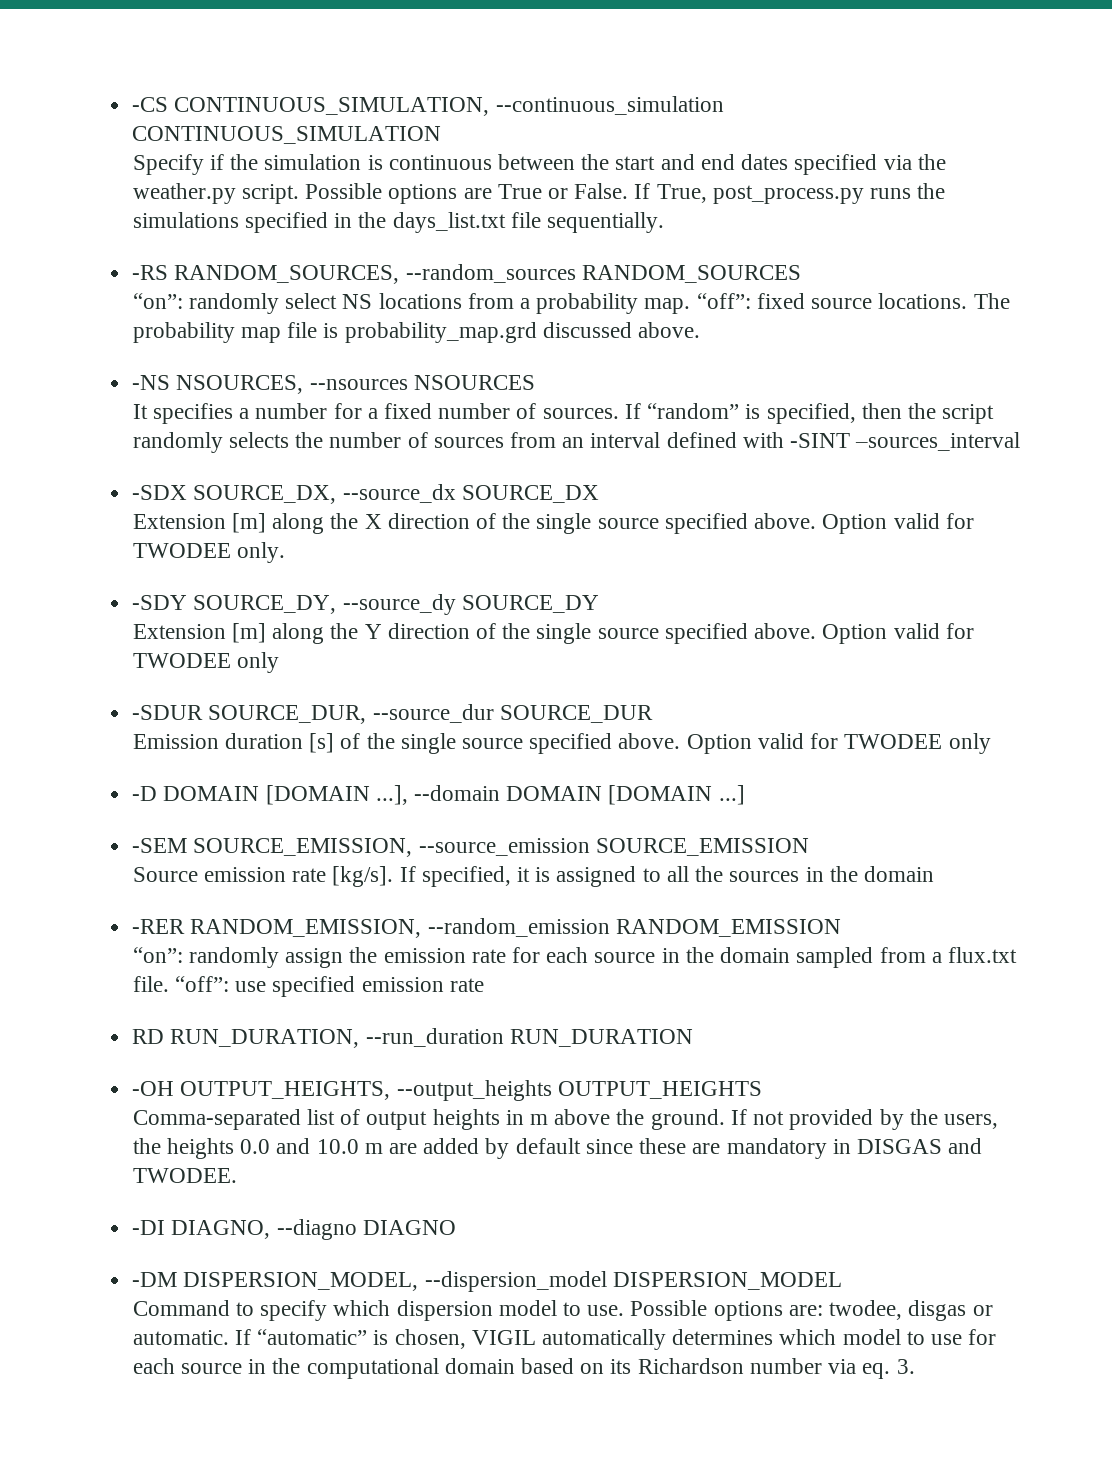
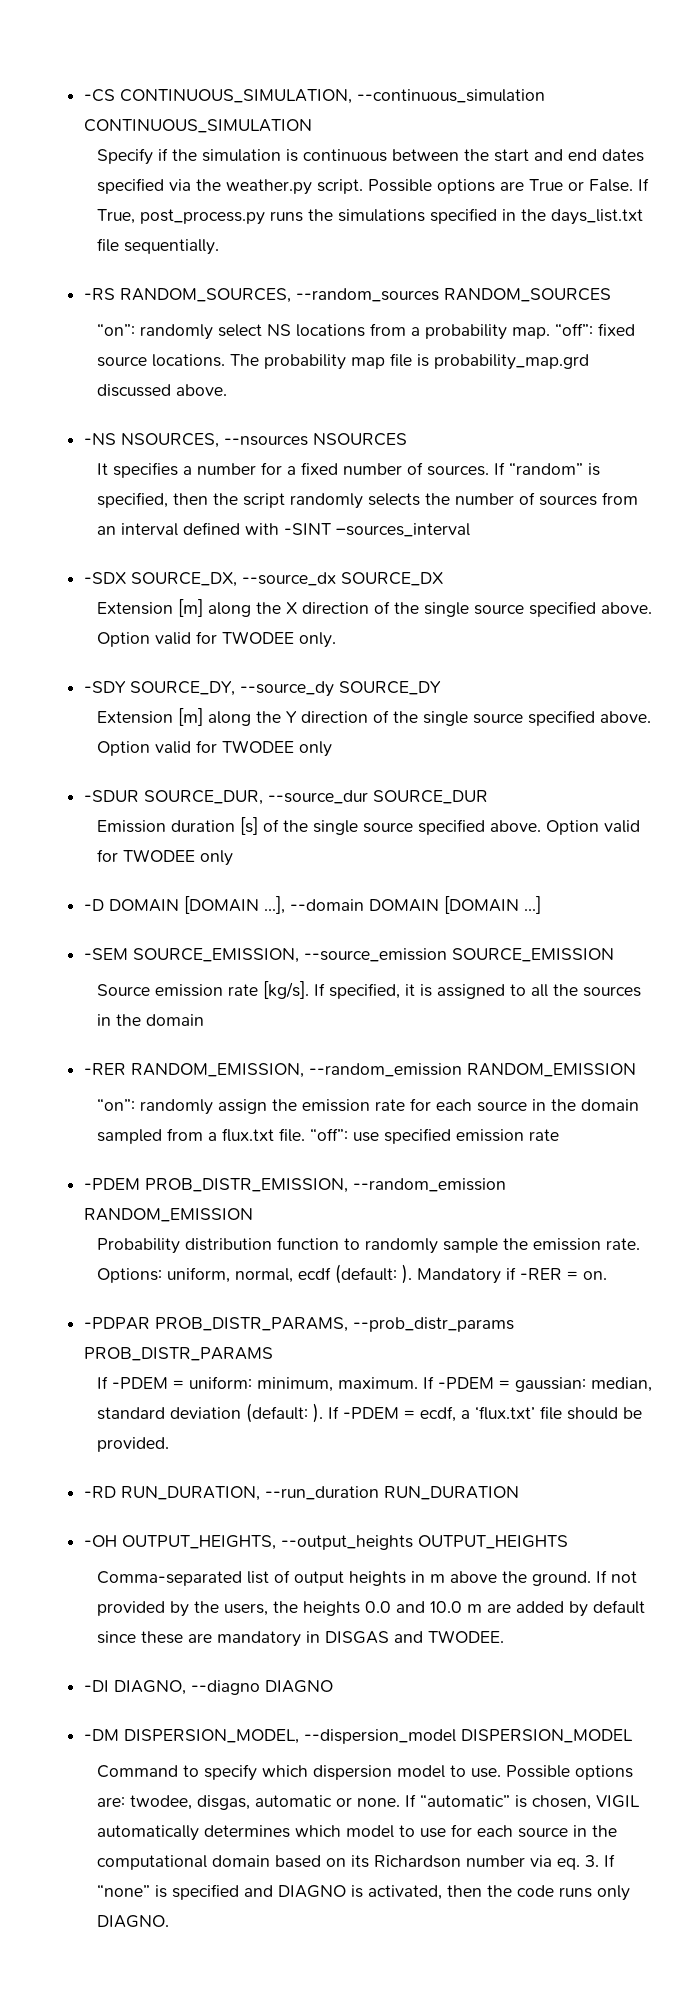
- RD RUN_DURATION, --run_duration RUN_DURATION
+ -PDEM PROB_DISTR_EMISSION, --random_emission RANDOM_EMISSION
+ Probability distribution function to randomly sample the emission rate. Options: uniform, normal, ecdf (default: ). Mandatory if -RER = on.
+ -PDPAR PROB_DISTR_PARAMS, --prob_distr_params PROB_DISTR_PARAMS
+ If -PDEM = uniform: minimum, maximum. If -PDEM = gaussian: median, standard deviation (default: ). If -PDEM = ecdf, a ‘flux.txt’ file should be provided.
+ -RD RUN_DURATION, --run_duration RUN_DURATION
- Possible options are: twodee, disgas or automatic.
+ Possible options are: twodee, disgas, automatic or none.
- 3.
+ 3. If “none” is specified and DIAGNO is activated, then the code runs only DIAGNO.

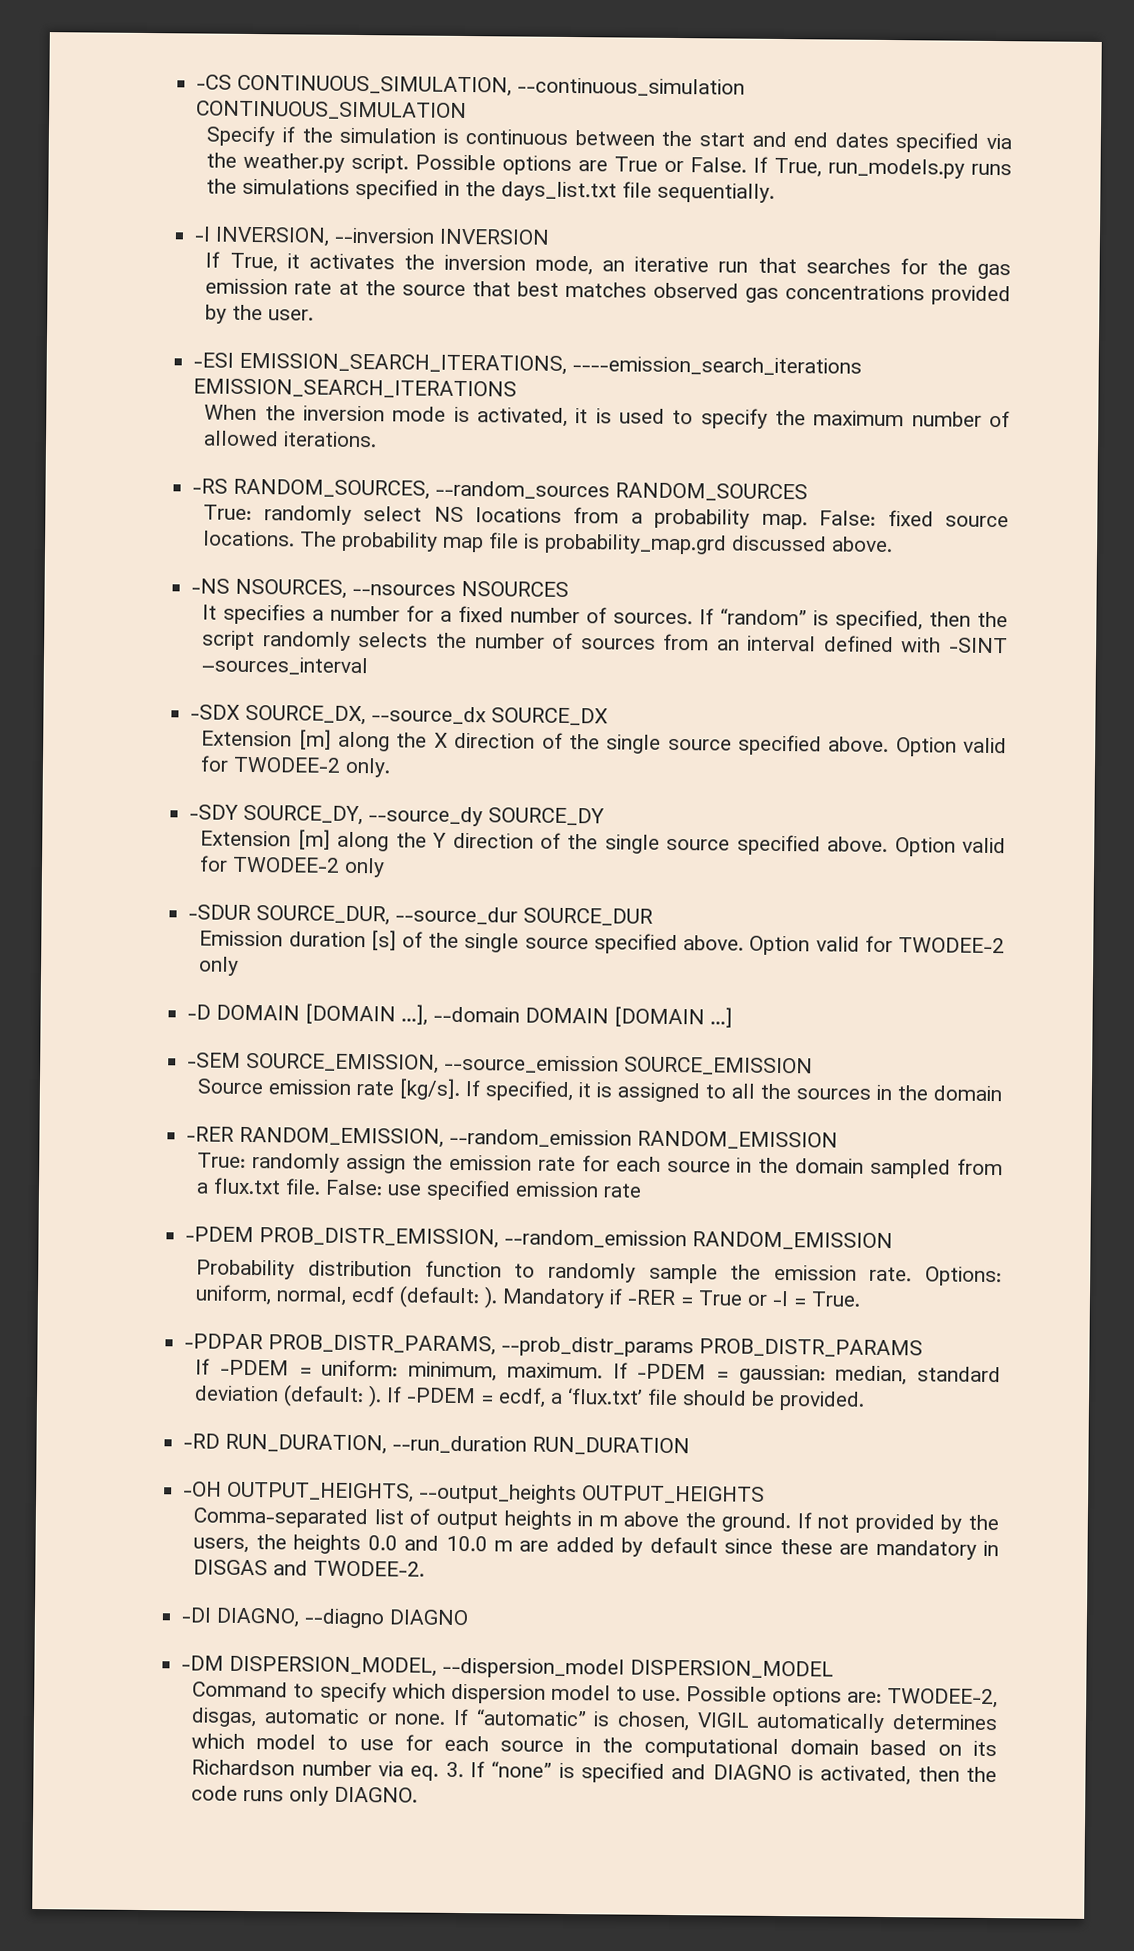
- If True, post_process.py runs the simulations specified in the days_list.txt file sequentially.
+ If True, run_models.py runs the simulations specified in the days_list.txt file sequentially.
+ -I INVERSION, --inversion INVERSION
+ If True, it activates the inversion mode, an iterative run that searches for the gas emission rate at the source that best matches observed gas concentrations provided by the user.
+ -ESI EMISSION_SEARCH_ITERATIONS, ----emission_search_iterations EMISSION_SEARCH_ITERATIONS
+ When the inversion mode is activated, it is used to specify the maximum number of allowed iterations.
- “on”: randomly select NS locations from a probability map.
+ True: randomly select NS locations from a probability map.
- “off”: fixed source locations.
+ False: fixed source locations.
- Option valid for TWODEE only.
+ Option valid for TWODEE-2 only.
- Extension [m] along the Y direction of the single source specified above. Option valid for TWODEE only
+ Extension [m] along the Y direction of the single source specified above. Option valid for TWODEE-2 only
- Emission duration [s] of the single source specified above. Option valid for TWODEE only
+ Emission duration [s] of the single source specified above. Option valid for TWODEE-2 only
- “on”: randomly assign the emission rate for each source in the domain sampled from a flux.txt file.
+ True: randomly assign the emission rate for each source in the domain sampled from a flux.txt file.
- “off”: use specified emission rate
+ False: use specified emission rate
- Mandatory if -RER = on.
+ Mandatory if -RER = True or -I = True.
- If not provided by the users, the heights 0.0 and 10.0 m are added by default since these are mandatory in DISGAS and TWODEE.
+ If not provided by the users, the heights 0.0 and 10.0 m are added by default since these are mandatory in DISGAS and TWODEE-2.
- Possible options are: twodee, disgas, automatic or none.
+ Possible options are: TWODEE-2, disgas, automatic or none.

